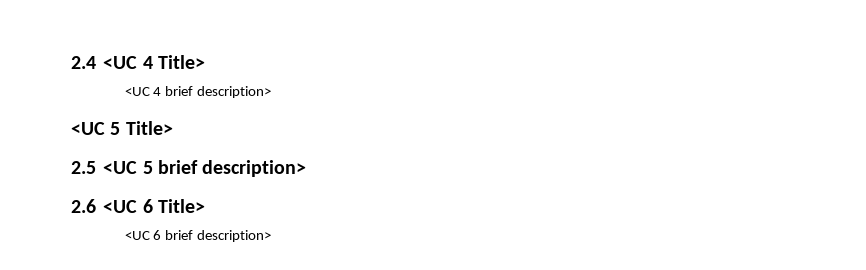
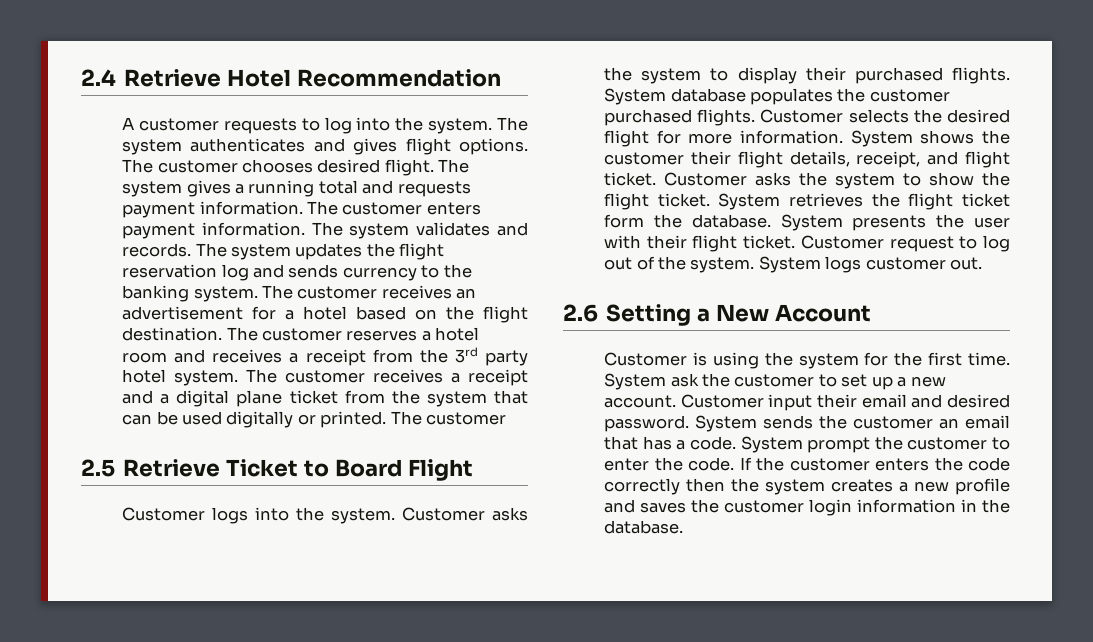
- 2.4 <UC 4 Title>
- <UC 4 brief description>
- <UC 5 Title>
- 2.5 <UC 5 brief description>
- 2.6 <UC 6 Title>
- <UC 6 brief description>
+ 2.4 Retrieve Hotel Recommendation
+ A customer requests to log into the system. The system authenticates and gives flight options. The customer chooses desired flight. The system gives a running total and requests payment information. The customer enters payment information. The system validates and records. The system updates the flight reservation log and sends currency to the banking system. The customer receives an advertisement for a hotel based on the flight destination. The customer reserves a hotel room and receives a receipt from the 3rd party hotel system. The customer receives a receipt and a digital plane ticket from the system that can be used digitally or printed. The customer
+ 2.5 Retrieve Ticket to Board Flight
+ Customer logs into the system. Customer asks the system to display their purchased flights. System database populates the customer purchased flights. Customer selects the desired flight for more information. System shows the customer their flight details, receipt, and flight ticket. Customer asks the system to show the flight ticket. System retrieves the flight ticket form the database. System presents the user with their flight ticket. Customer request to log out of the system. System logs customer out.
+ 2.6 Setting a New Account
+ Customer is using the system for the first time. System ask the customer to set up a new account. Customer input their email and desired password. System sends the customer an email that has a code. System prompt the customer to enter the code. If the customer enters the code correctly then the system creates a new profile and saves the customer login information in the database.

